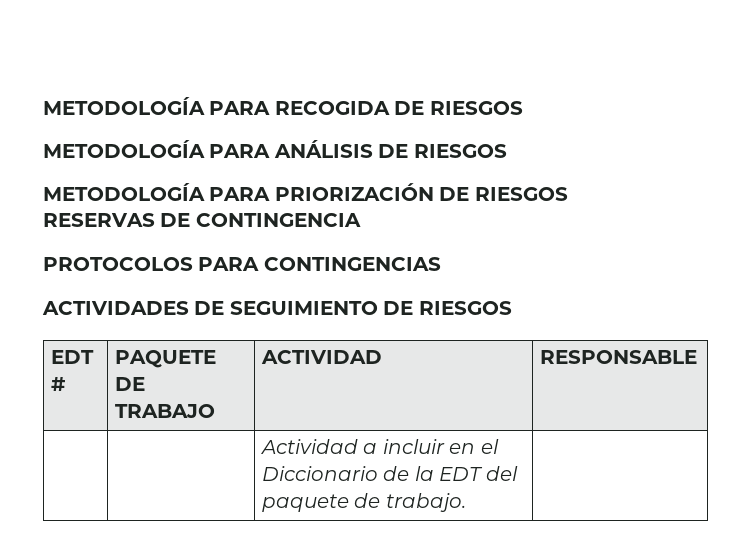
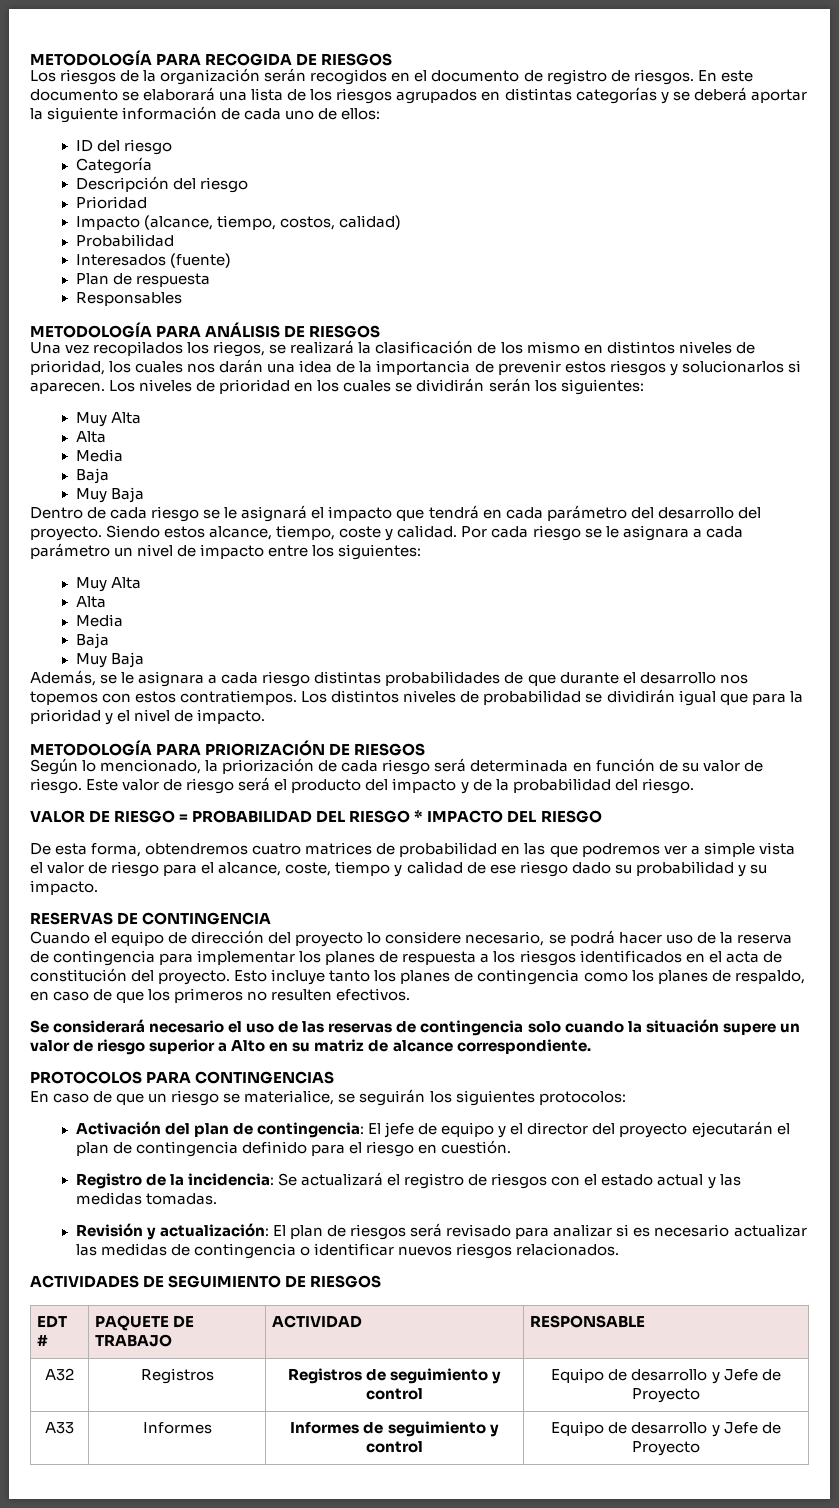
+ Los riesgos de la organización serán recogidos en el documento de registro de riesgos. En este documento se elaborará una lista de los riesgos agrupados en distintas categorías y se deberá aportar la siguiente información de cada uno de ellos:
+ ID del riesgo
+ Categoría
+ Descripción del riesgo
+ Prioridad
+ Impacto (alcance, tiempo, costos, calidad)
+ Probabilidad
+ Interesados (fuente)
+ Plan de respuesta
+ Responsables
+ Una vez recopilados los riegos, se realizará la clasificación de los mismo en distintos niveles de prioridad, los cuales nos darán una idea de la importancia de prevenir estos riesgos y solucionarlos si aparecen. Los niveles de prioridad en los cuales se dividirán serán los siguientes:
+ Muy Alta
+ Alta
+ Media
+ Baja
+ Muy Baja
+ Dentro de cada riesgo se le asignará el impacto que tendrá en cada parámetro del desarrollo del proyecto. Siendo estos alcance, tiempo, coste y calidad. Por cada riesgo se le asignara a cada parámetro un nivel de impacto entre los siguientes:
+ Muy Alta
+ Alta
+ Media
+ Baja
+ Muy Baja
+ Además, se le asignara a cada riesgo distintas probabilidades de que durante el desarrollo nos topemos con estos contratiempos. Los distintos niveles de probabilidad se dividirán igual que para la prioridad y el nivel de impacto.
+ Según lo mencionado, la priorización de cada riesgo será determinada en función de su valor de riesgo. Este valor de riesgo será el producto del impacto y de la probabilidad del riesgo.
+ VALOR DE RIESGO = PROBABILIDAD DEL RIESGO * IMPACTO DEL RIESGO
+ De esta forma, obtendremos cuatro matrices de probabilidad en las que podremos ver a simple vista el valor de riesgo para el alcance, coste, tiempo y calidad de ese riesgo dado su probabilidad y su impacto.
  RESERVAS DE CONTINGENCIA
+ Cuando el equipo de dirección del proyecto lo considere necesario, se podrá hacer uso de la reserva de contingencia para implementar los planes de respuesta a los riesgos identificados en el acta de constitución del proyecto. Esto incluye tanto los planes de contingencia como los planes de respaldo, en caso de que los primeros no resulten efectivos.
+ Se considerará necesario el uso de las reservas de contingencia solo cuando la situación supere un valor de riesgo superior a Alto en su matriz de alcance correspondiente.
  PROTOCOLOS PARA CONTINGENCIAS
+ En caso de que un riesgo se materialice, se seguirán los siguientes protocolos:
+ Activación del plan de contingencia: El jefe de equipo y el director del proyecto ejecutarán el plan de contingencia definido para el riesgo en cuestión.
+ Registro de la incidencia: Se actualizará el registro de riesgos con el estado actual y las medidas tomadas.
+ Revisión y actualización: El plan de riesgos será revisado para analizar si es necesario actualizar las medidas de contingencia o identificar nuevos riesgos relacionados.
- | | Actividad a incluir en el Diccionario de la EDT del paquete de trabajo. |
+ A32 | Registros | Registros de seguimiento y control | Equipo de desarrollo y Jefe de Proyecto
+ A33 | Informes | Informes de seguimiento y control | Equipo de desarrollo y Jefe de Proyecto

